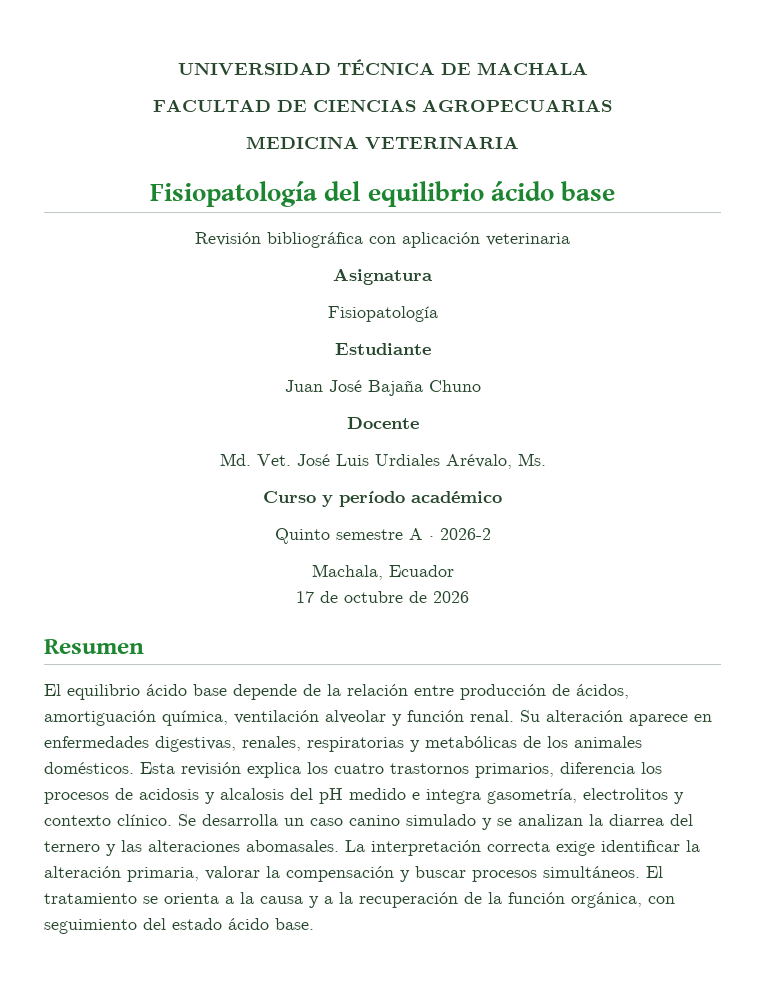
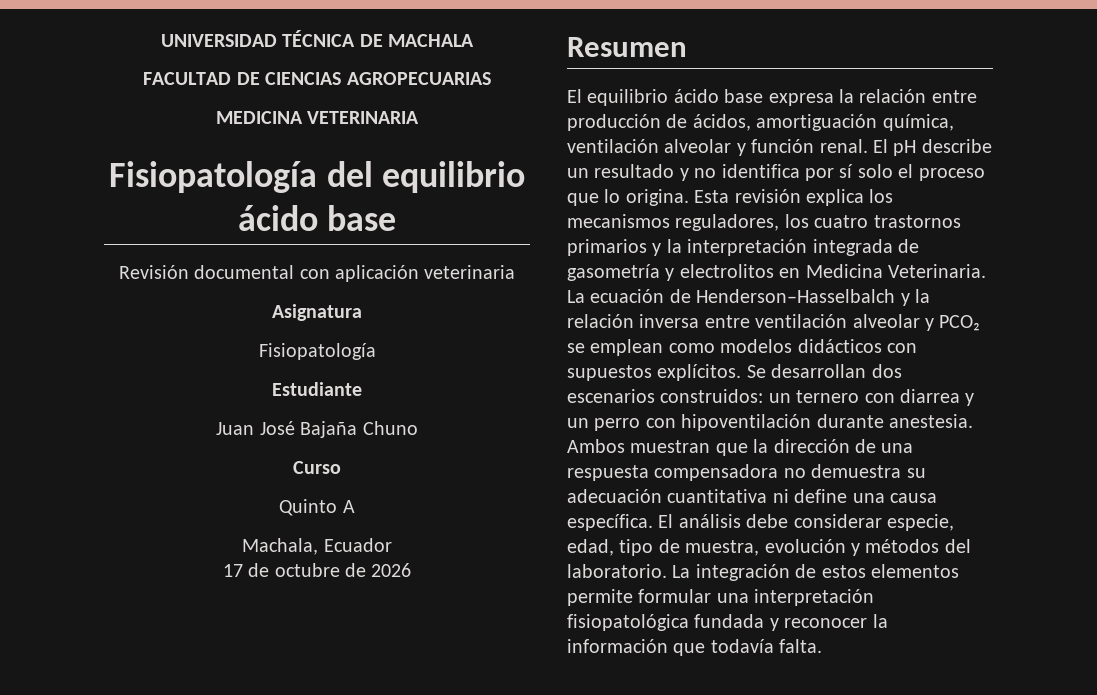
- Revisión bibliográfica con aplicación veterinaria
+ Revisión documental con aplicación veterinaria
- Docente
- Md. Vet. José Luis Urdiales Arévalo, Ms.
- Curso y período académico
+ Curso
- Quinto semestre A · 2026-2
+ Quinto A
- El equilibrio ácido base depende de la relación entre producción de ácidos, amortiguación química, ventilación alveolar y función renal.
+ El equilibrio ácido base expresa la relación entre producción de ácidos, amortiguación química, ventilación alveolar y función renal.
- Su alteración aparece en enfermedades digestivas, renales, respiratorias y metabólicas de los animales domésticos. Esta revisión explica los cuatro trastornos primarios, diferencia los procesos de acidosis y alcalosis del pH medido e integra gasometría, electrolitos y contexto clínico. Se desarrolla un caso canino simulado y se analizan la diarrea del ternero y las alteraciones abomasales. La interpretación correcta exige identificar la alteración primaria, valorar la compensación y buscar procesos simultáneos. El tratamiento se orienta a la causa y a la recuperación de la función orgánica, con seguimiento del estado ácido base.
+ El pH describe un resultado y no identifica por sí solo el proceso que lo origina. Esta revisión explica los mecanismos reguladores, los cuatro trastornos primarios y la interpretación integrada de gasometría y electrolitos en Medicina Veterinaria. La ecuación de Henderson–Hasselbalch y la relación inversa entre ventilación alveolar y PCO₂ se emplean como modelos didácticos con supuestos explícitos. Se desarrollan dos escenarios construidos: un ternero con diarrea y un perro con hipoventilación durante anestesia. Ambos muestran que la dirección de una respuesta compensadora no demuestra su adecuación cuantitativa ni define una causa específica. El análisis debe considerar especie, edad, tipo de muestra, evolución y métodos del laboratorio. La integración de estos elementos permite formular una interpretación fisiopatológica fundada y reconocer la información que todavía falta.

